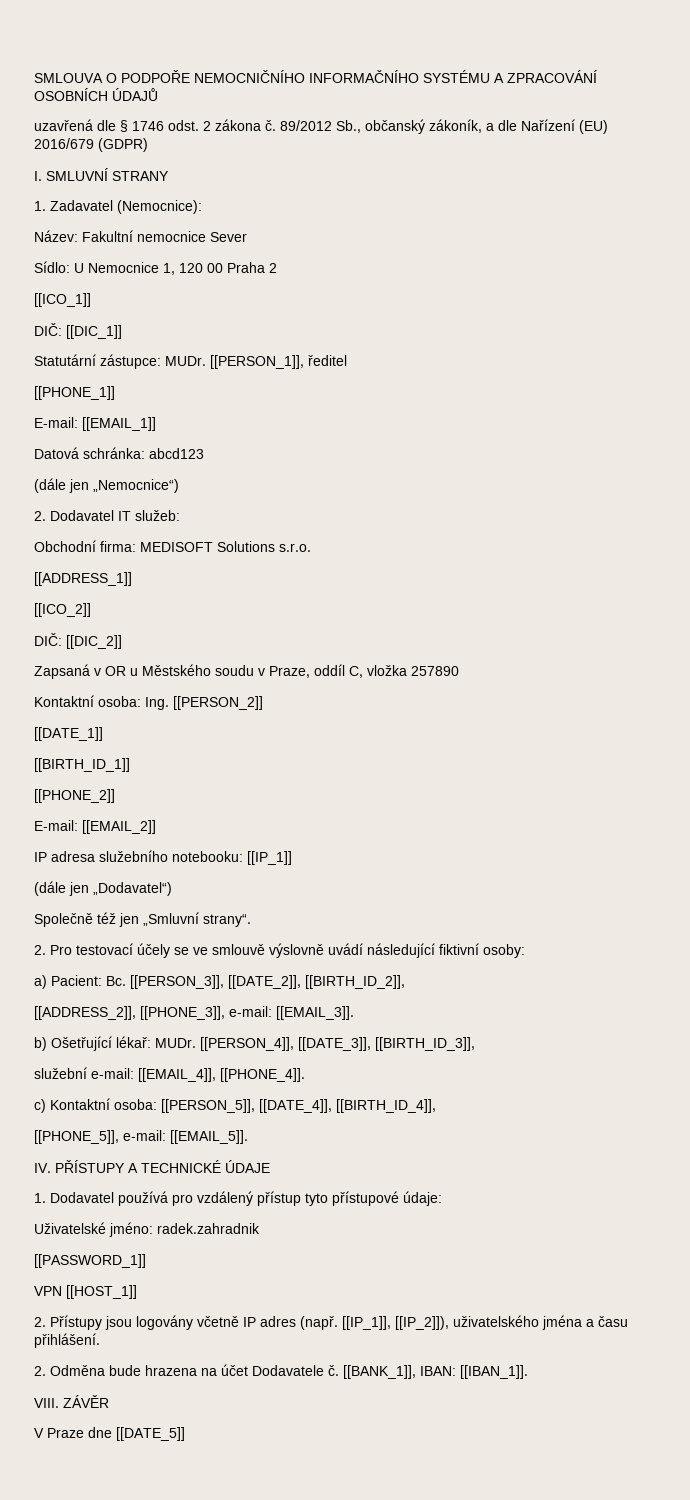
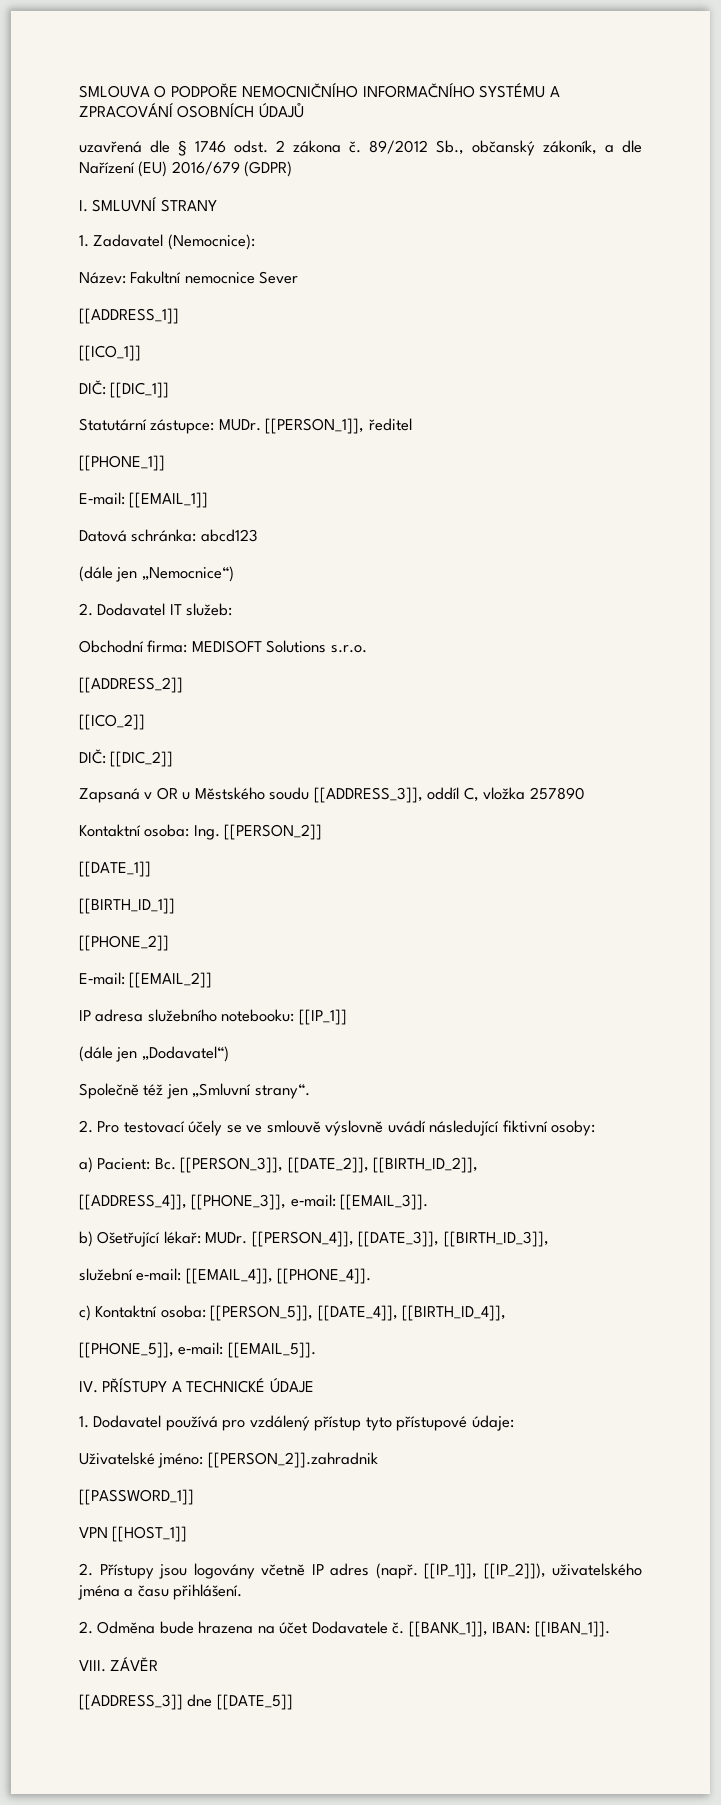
- Sídlo: U Nemocnice 1, 120 00 Praha 2
+ [[ADDRESS_1]]
- [[ADDRESS_1]]
+ [[ADDRESS_2]]
- Zapsaná v OR u Městského soudu v Praze, oddíl C, vložka 257890
+ Zapsaná v OR u Městského soudu [[ADDRESS_3]], oddíl C, vložka 257890
- [[ADDRESS_2]], [[PHONE_3]], e‑mail: [[EMAIL_3]].
+ [[ADDRESS_4]], [[PHONE_3]], e‑mail: [[EMAIL_3]].
- Uživatelské jméno: radek.zahradnik
+ Uživatelské jméno: [[PERSON_2]].zahradnik
- V Praze dne [[DATE_5]]
+ [[ADDRESS_3]] dne [[DATE_5]]

